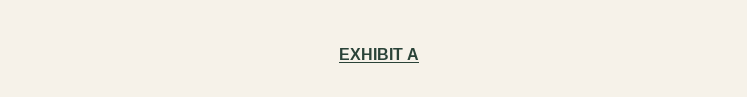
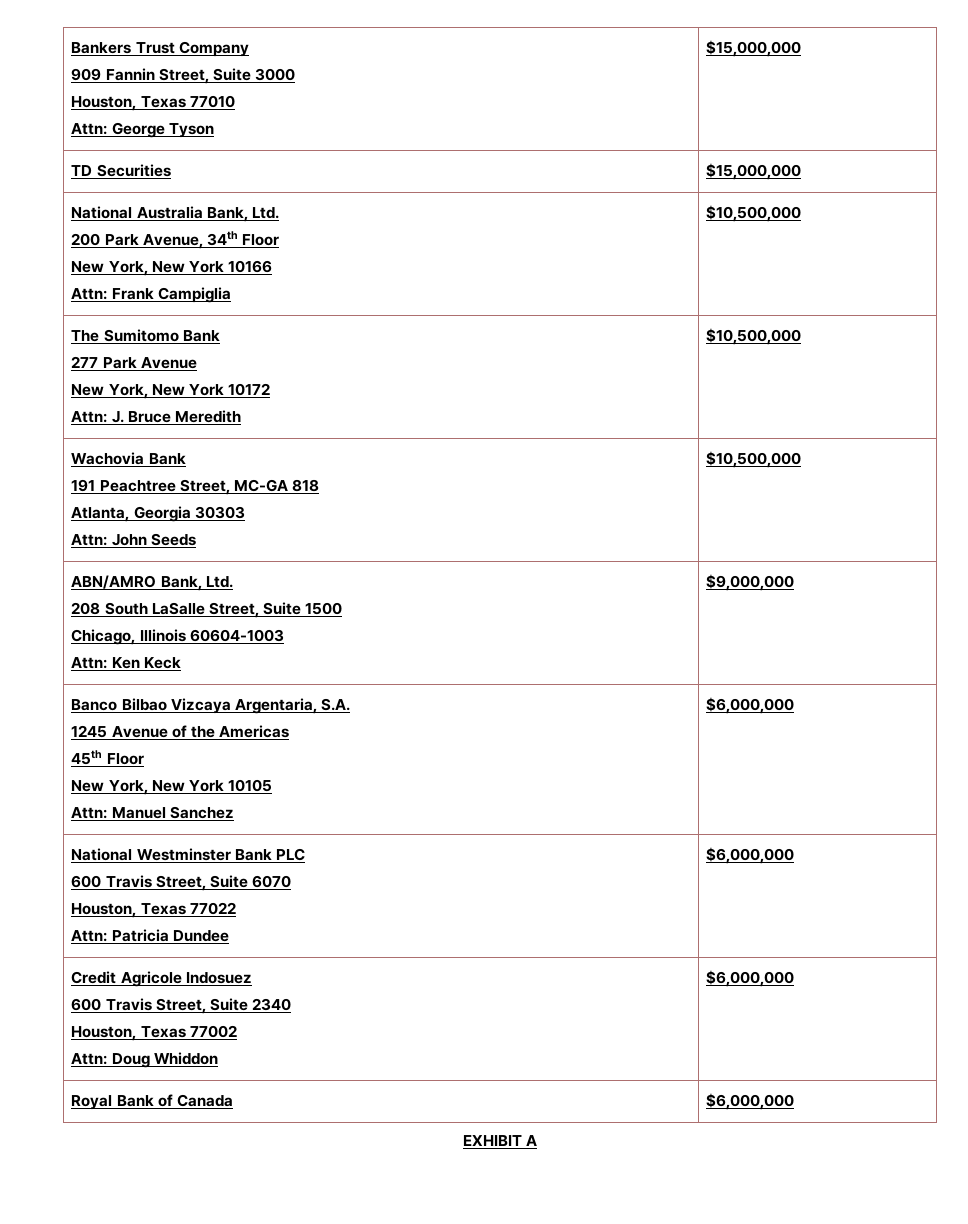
+ Bankers Trust Company
+ 909 Fannin Street, Suite 3000
+ Houston, Texas 77010
+ Attn: George Tyson | $15,000,000
+ TD Securities | $15,000,000
+ National Australia Bank, Ltd.
+ 200 Park Avenue, 34th Floor
+ New York, New York 10166
+ Attn: Frank Campiglia | $10,500,000
+ The Sumitomo Bank
+ 277 Park Avenue
+ New York, New York 10172
+ Attn: J. Bruce Meredith | $10,500,000
+ Wachovia Bank
+ 191 Peachtree Street, MC-GA 818
+ Atlanta, Georgia 30303
+ Attn: John Seeds | $10,500,000
+ ABN/AMRO Bank, Ltd.
+ 208 South LaSalle Street, Suite 1500
+ Chicago, Illinois 60604-1003
+ Attn: Ken Keck | $9,000,000
+ Banco Bilbao Vizcaya Argentaria, S.A.
+ 1245 Avenue of the Americas
+ 45th Floor
+ New York, New York 10105
+ Attn: Manuel Sanchez | $6,000,000
+ National Westminster Bank PLC
+ 600 Travis Street, Suite 6070
+ Houston, Texas 77022
+ Attn: Patricia Dundee | $6,000,000
+ Credit Agricole Indosuez
+ 600 Travis Street, Suite 2340
+ Houston, Texas 77002
+ Attn: Doug Whiddon | $6,000,000
+ Royal Bank of Canada | $6,000,000

